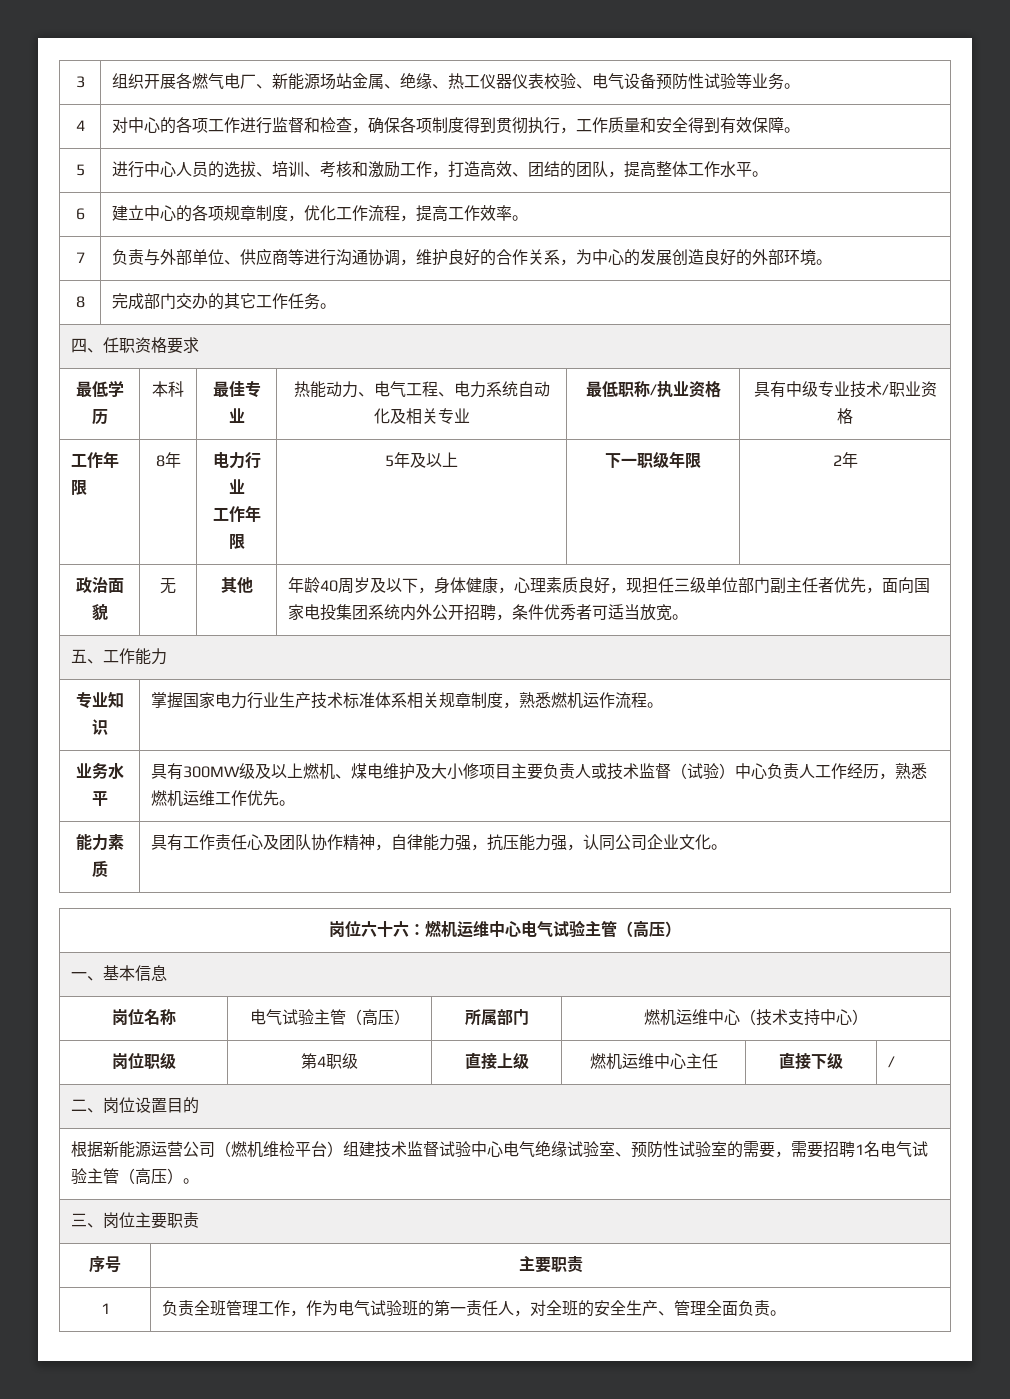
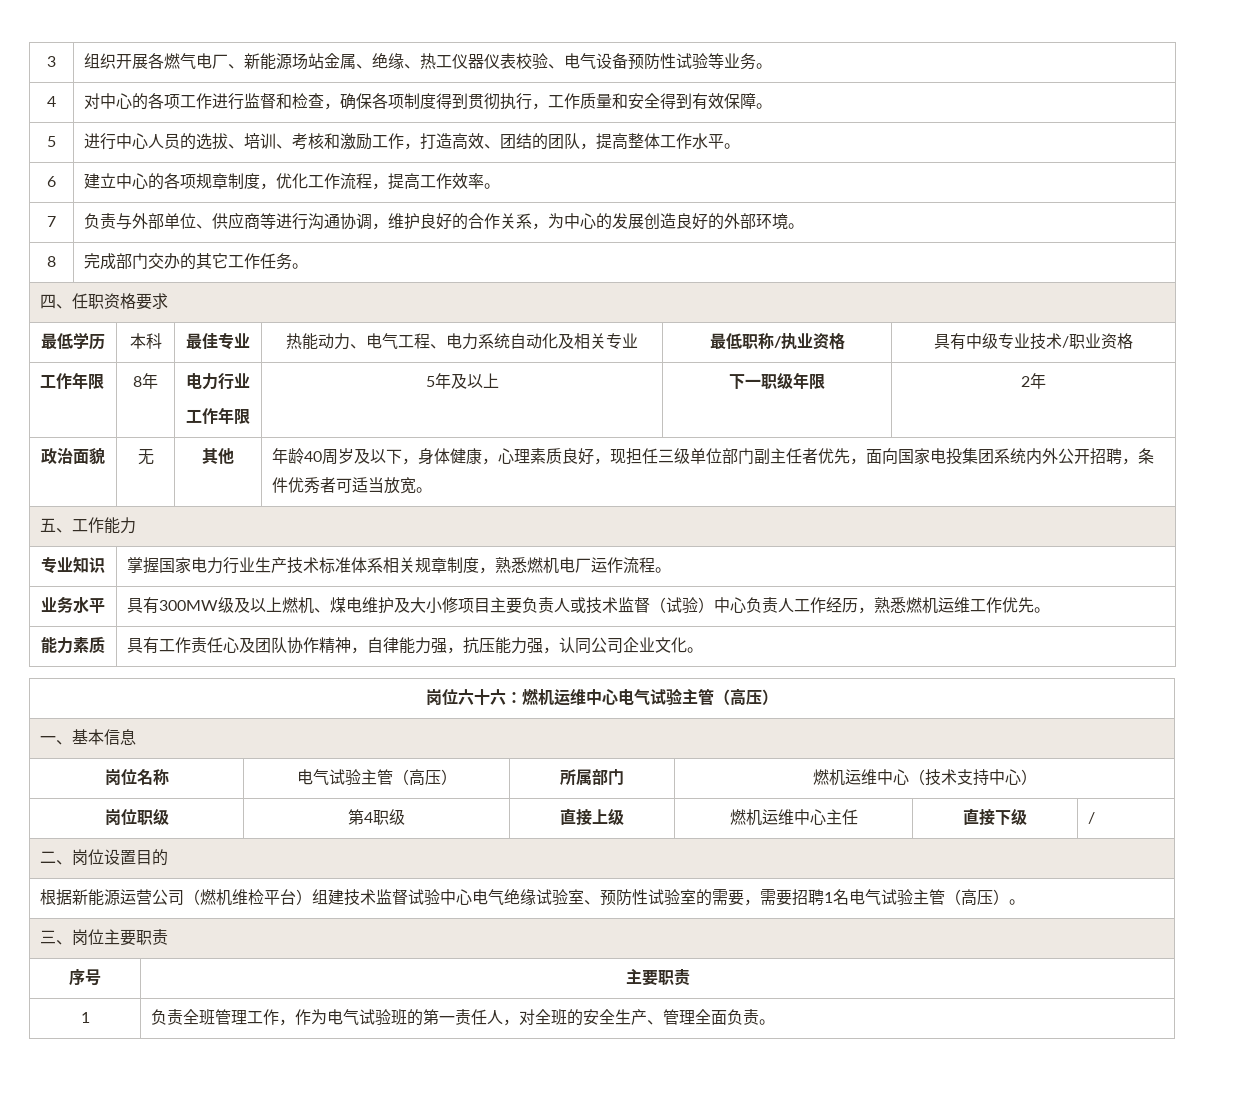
- 专业知识 | 掌握国家电力行业生产技术标准体系相关规章制度，熟悉燃机运作流程。
+ 专业知识 | 掌握国家电力行业生产技术标准体系相关规章制度，熟悉燃机电厂运作流程。

